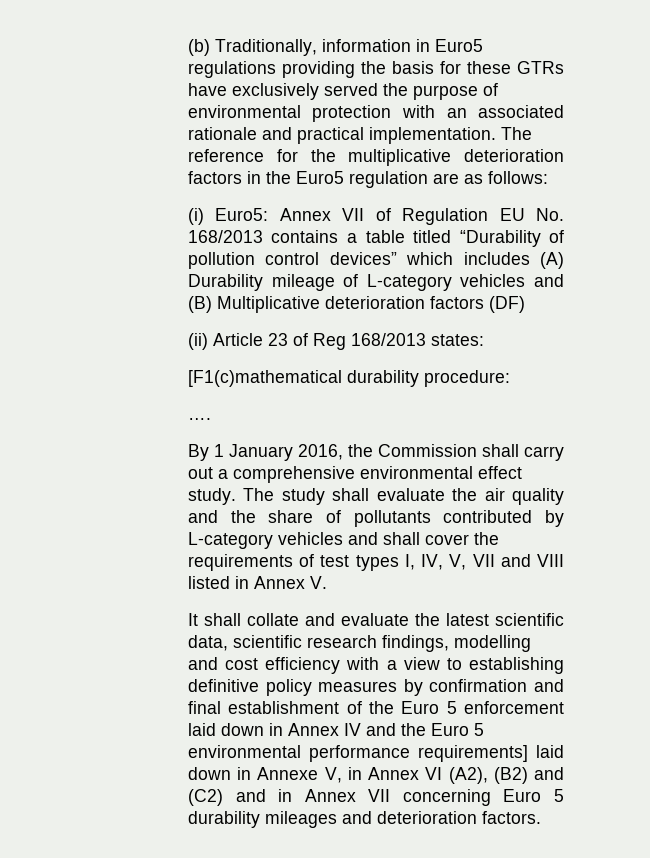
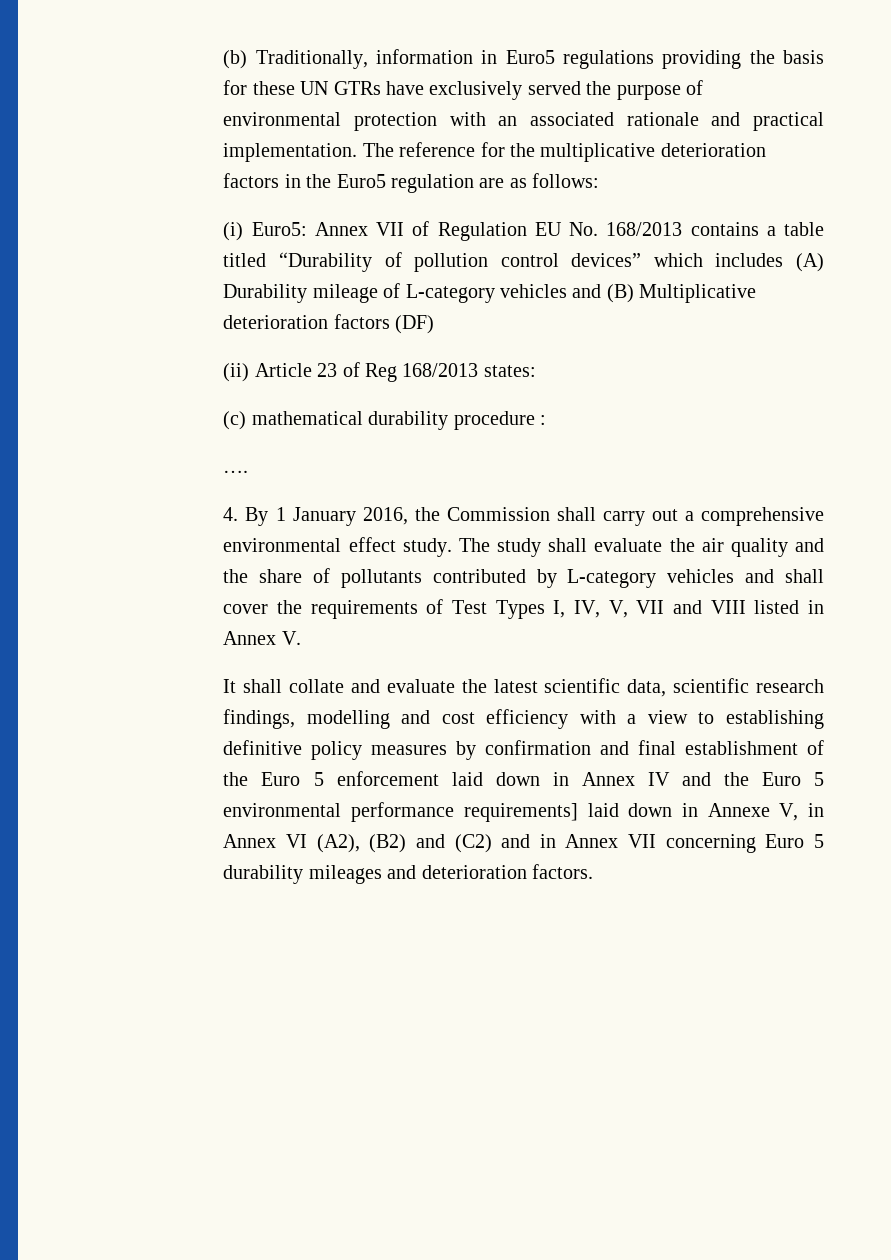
- (b) Traditionally, information in Euro5 regulations providing the basis for these GTRs have exclusively served the purpose of environmental protection with an associated rationale and practical implementation.
+ (b) Traditionally, information in Euro5 regulations providing the basis for these UN GTRs have exclusively served the purpose of environmental protection with an associated rationale and practical implementation.
- [F1(c)mathematical durability procedure:
+ (c) mathematical durability procedure :
- By 1 January 2016, the Commission shall carry out a comprehensive environmental effect study.
+ 4. By 1 January 2016, the Commission shall carry out a comprehensive environmental effect study.
- The study shall evaluate the air quality and the share of pollutants contributed by L-category vehicles and shall cover the requirements of test types I, IV, V, VII and VIII listed in Annex V.
+ The study shall evaluate the air quality and the share of pollutants contributed by L-category vehicles and shall cover the requirements of Test Types I, IV, V, VII and VIII listed in Annex V.

